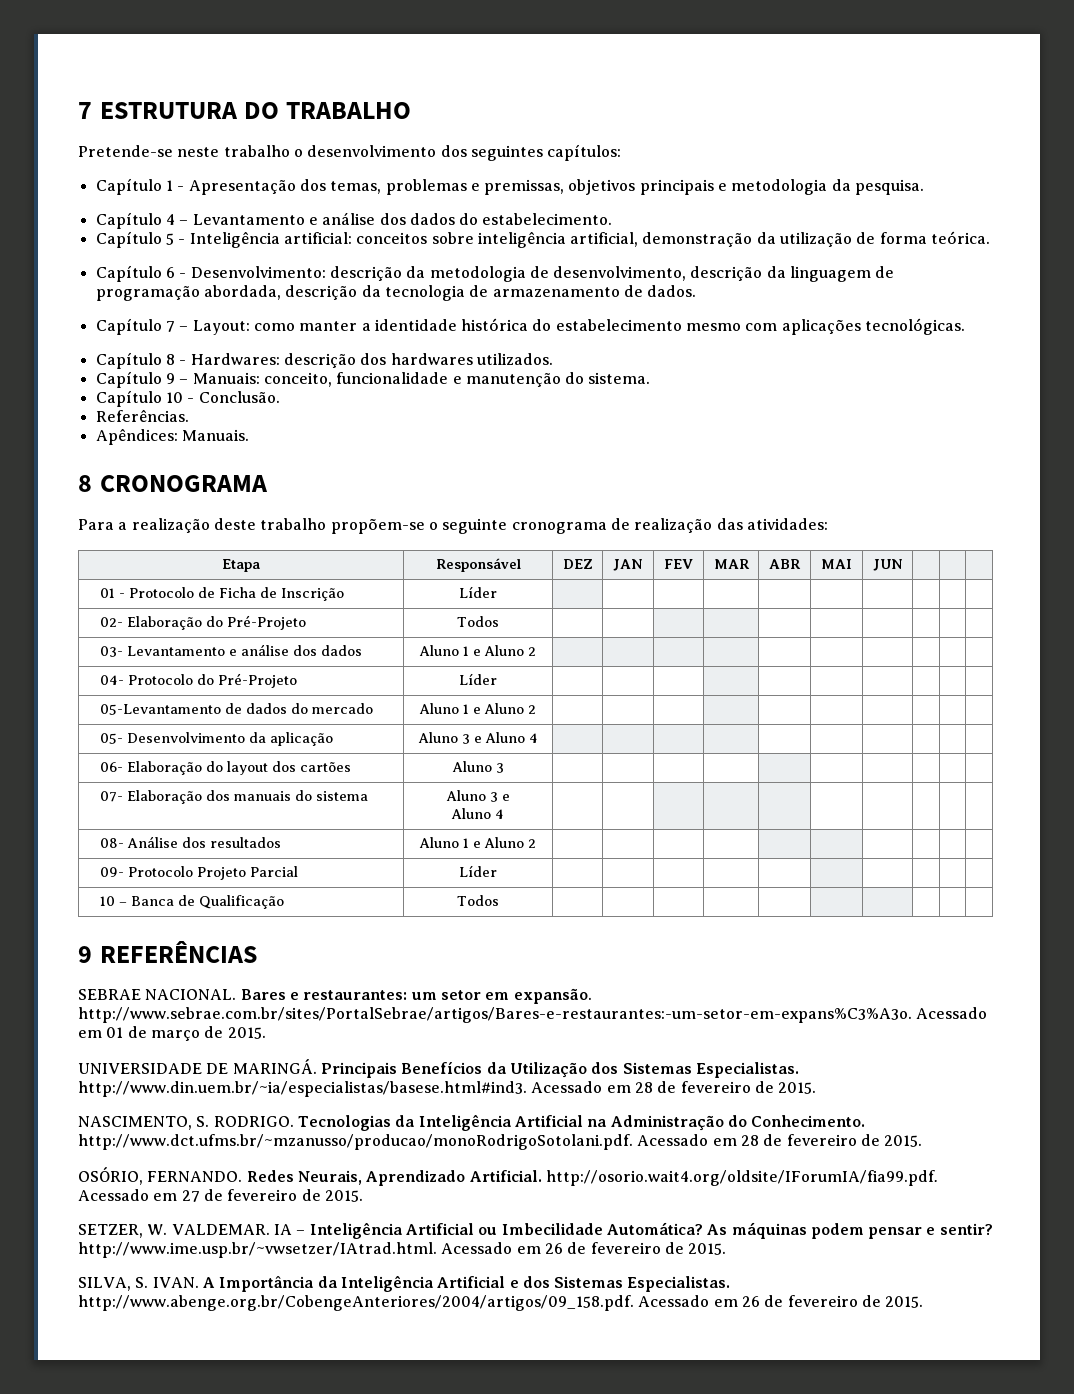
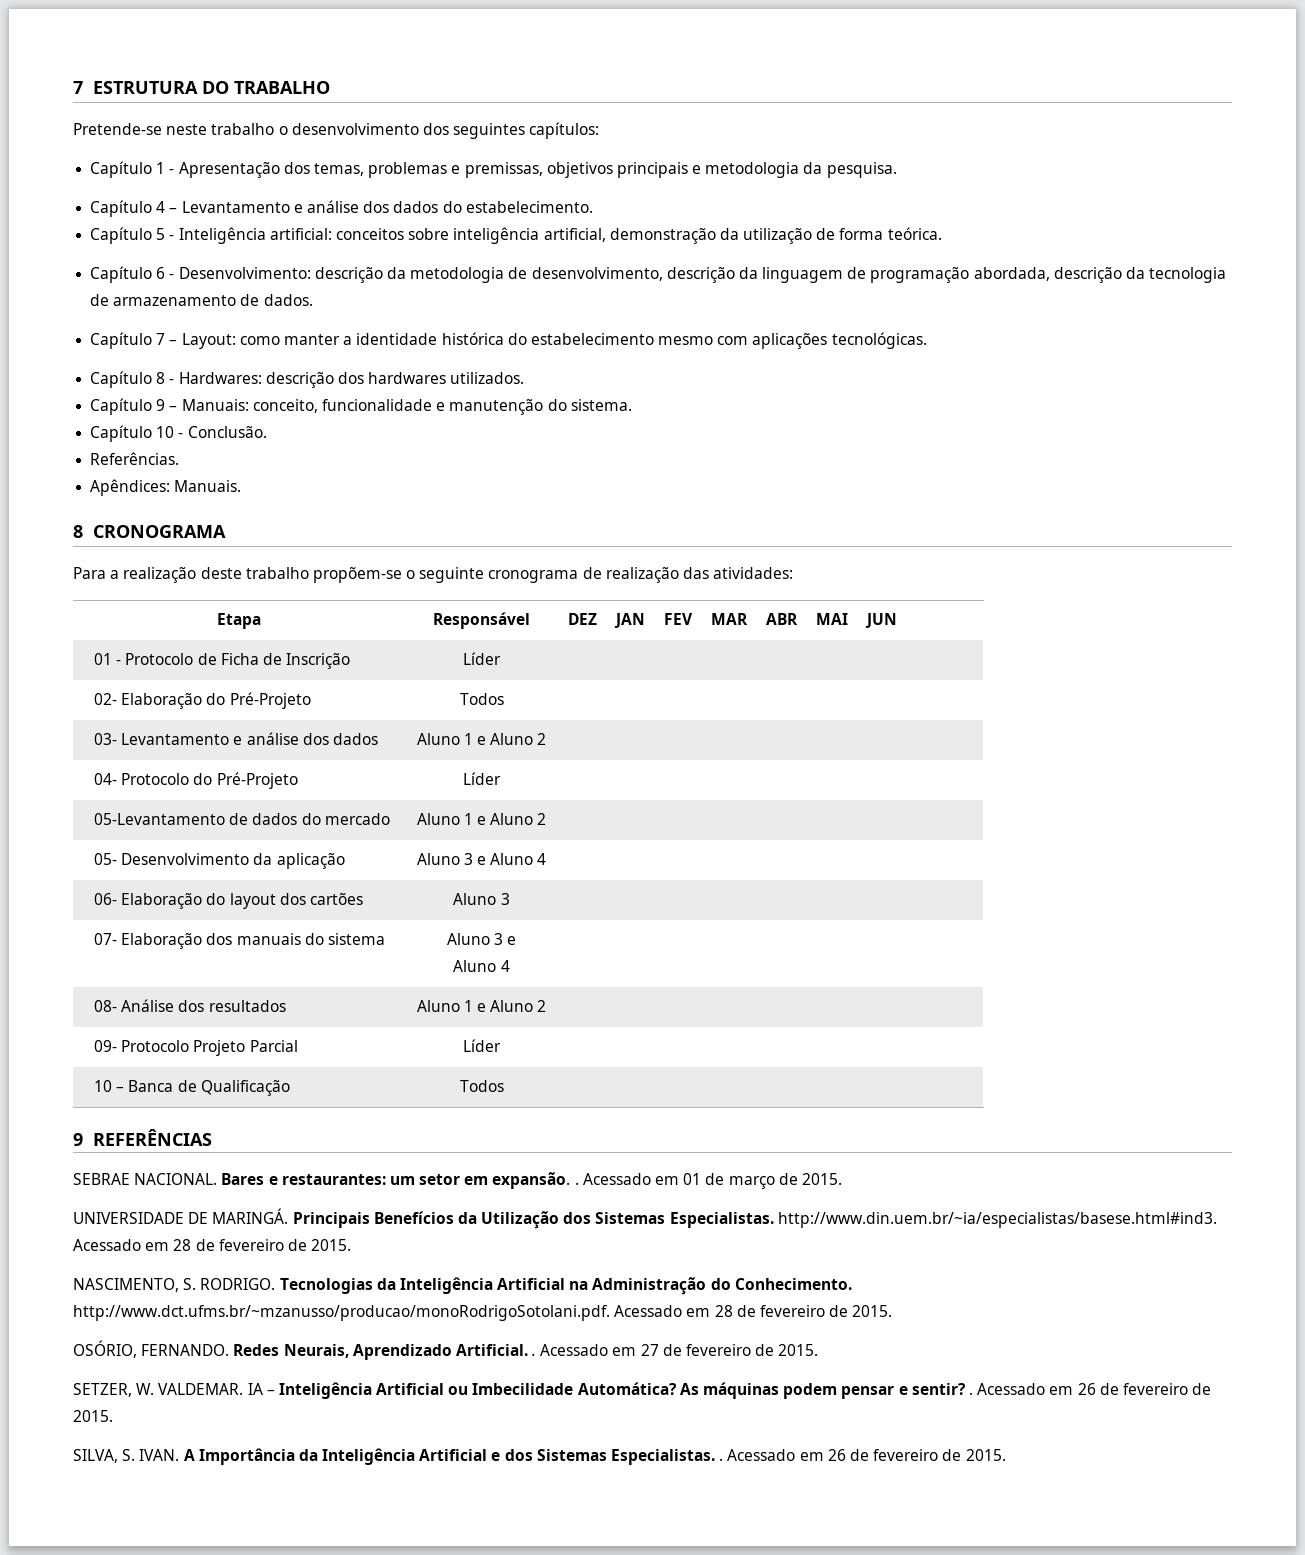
- Bares e restaurantes: um setor em expansão. http://www.sebrae.com.br/sites/PortalSebrae/artigos/Bares-e-restaurantes:-um-setor-em-expans%C3%A3o. Acessado em 01 de março de 2015.
+ Bares e restaurantes: um setor em expansão. . Acessado em 01 de março de 2015.
- Redes Neurais, Aprendizado Artificial. http://osorio.wait4.org/oldsite/IForumIA/fia99.pdf. Acessado em 27 de fevereiro de 2015.
+ Redes Neurais, Aprendizado Artificial. . Acessado em 27 de fevereiro de 2015.
- As máquinas podem pensar e sentir? http://www.ime.usp.br/~vwsetzer/IAtrad.html. Acessado em 26 de fevereiro de 2015.
+ As máquinas podem pensar e sentir? . Acessado em 26 de fevereiro de 2015.
- A Importância da Inteligência Artificial e dos Sistemas Especialistas. http://www.abenge.org.br/CobengeAnteriores/2004/artigos/09_158.pdf. Acessado em 26 de fevereiro de 2015.
+ A Importância da Inteligência Artificial e dos Sistemas Especialistas. . Acessado em 26 de fevereiro de 2015.

